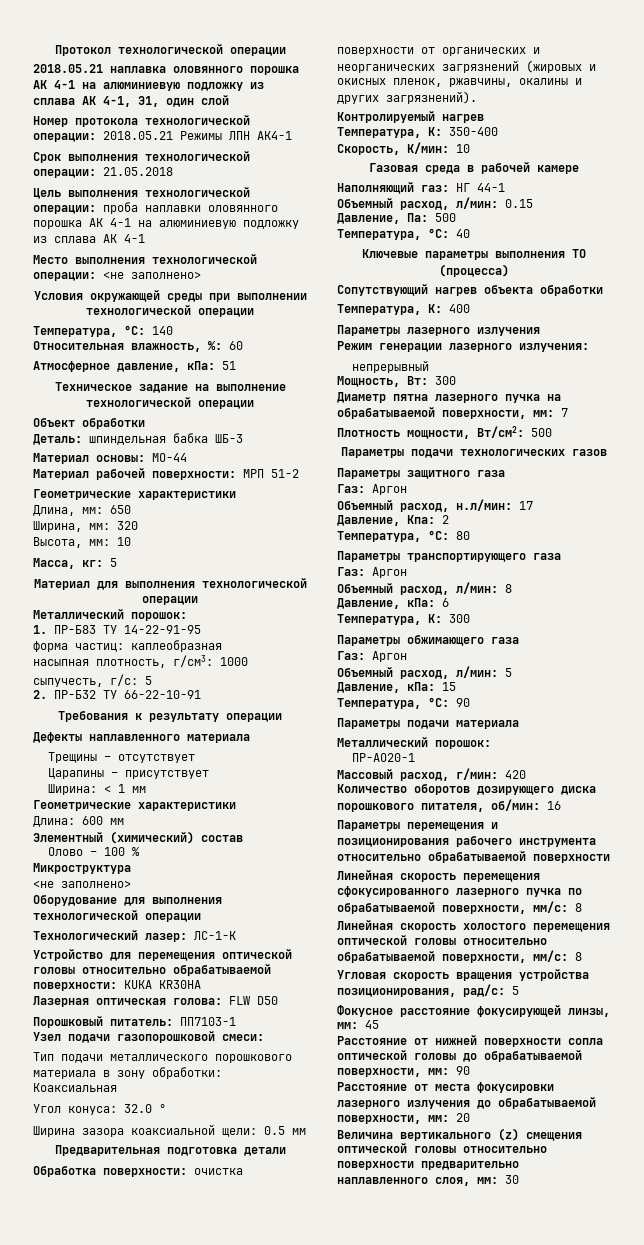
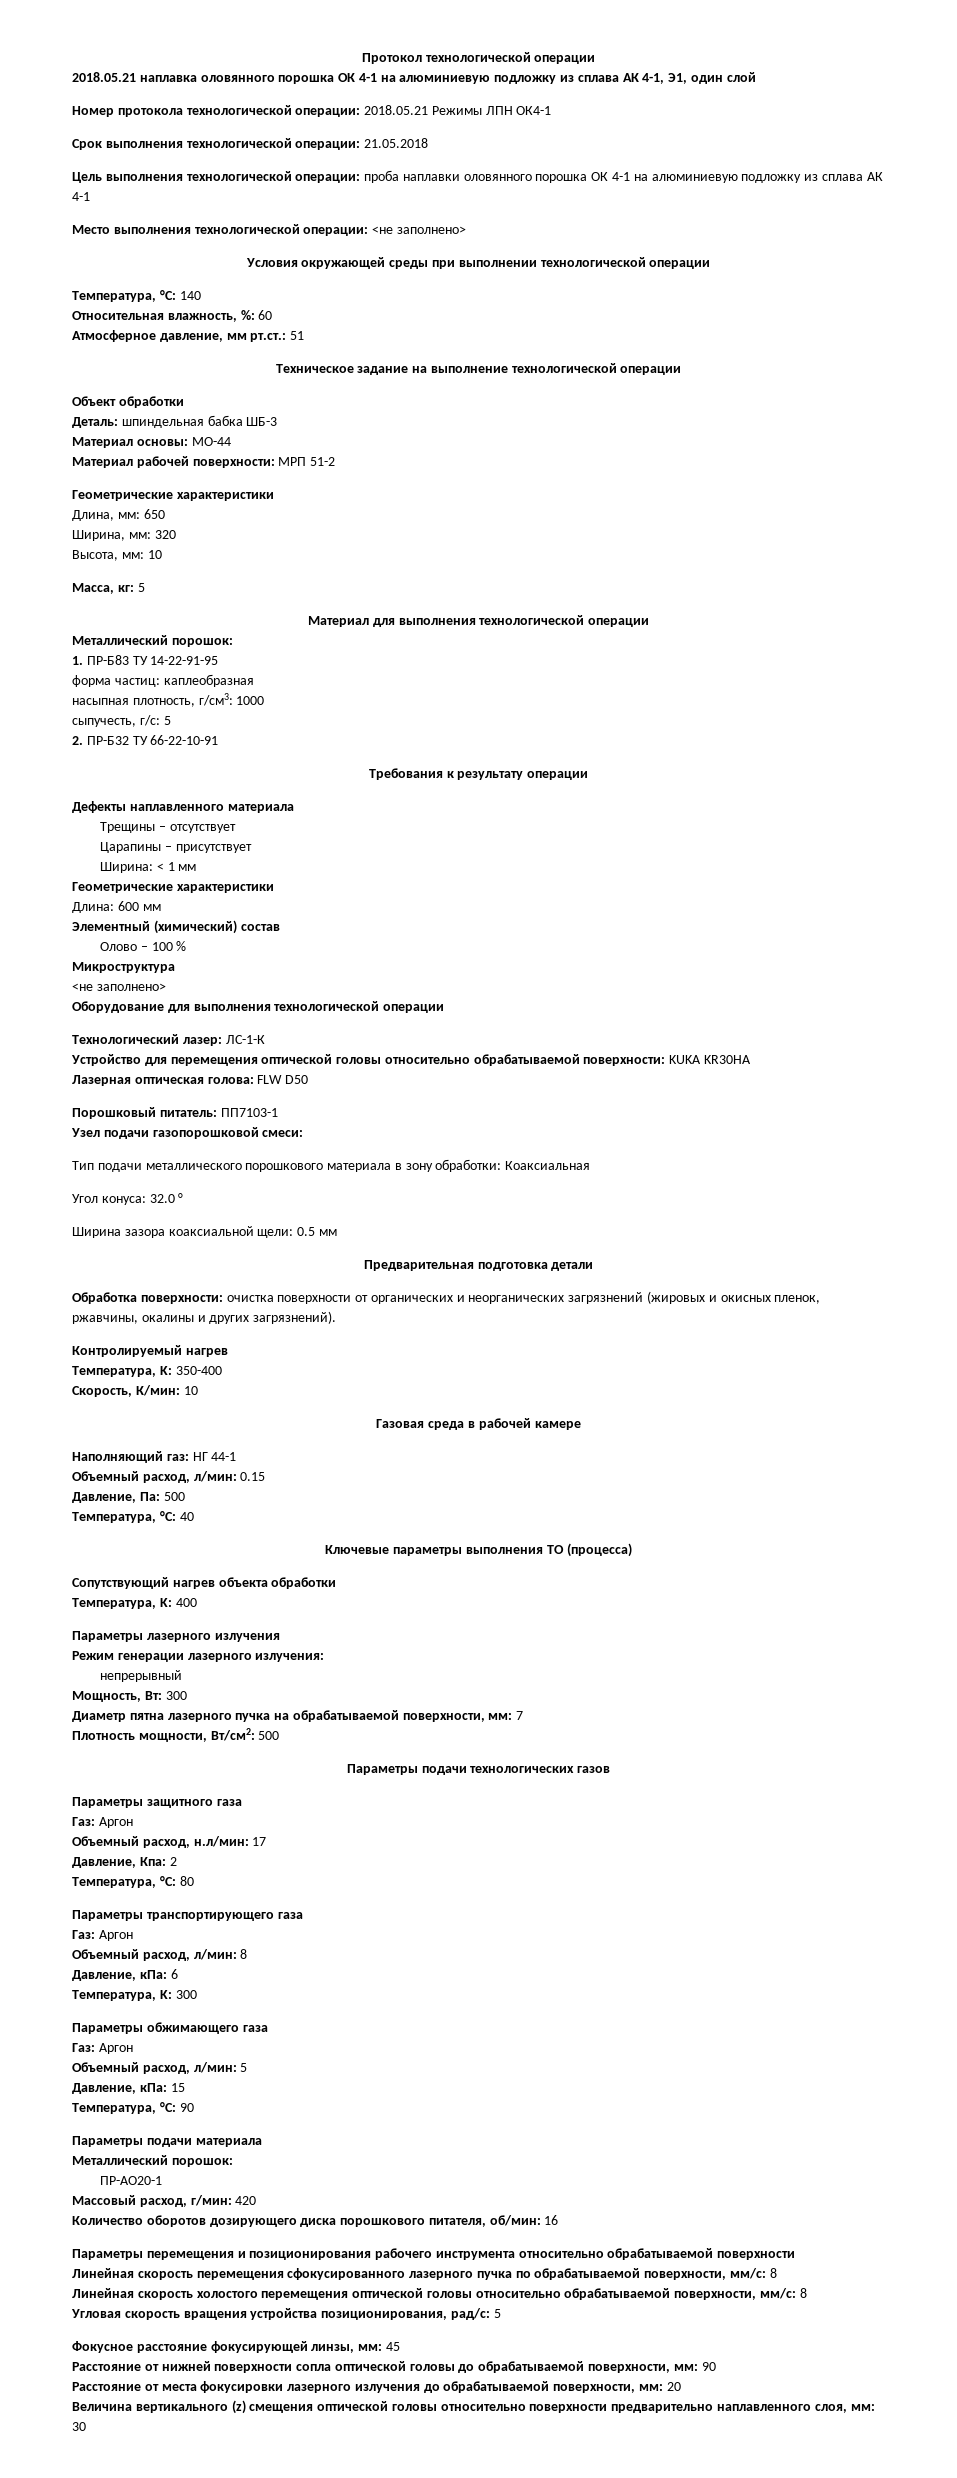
- 2018.05.21 наплавка оловянного порошка АК 4-1 на алюминиевую подложку из сплава АК 4-1, Э1, один слой
+ 2018.05.21 наплавка оловянного порошка ОК 4-1 на алюминиевую подложку из сплава АК 4-1, Э1, один слой
- Номер протокола технологической операции: 2018.05.21 Режимы ЛПН АК4-1
+ Номер протокола технологической операции: 2018.05.21 Режимы ЛПН ОК4-1
- Цель выполнения технологической операции: проба наплавки оловянного порошка АК 4-1 на алюминиевую подложку из сплава АК 4-1
+ Цель выполнения технологической операции: проба наплавки оловянного порошка ОК 4-1 на алюминиевую подложку из сплава АК 4-1
- Атмосферное давление, кПа: 51
+ Атмосферное давление, мм рт.ст.: 51

